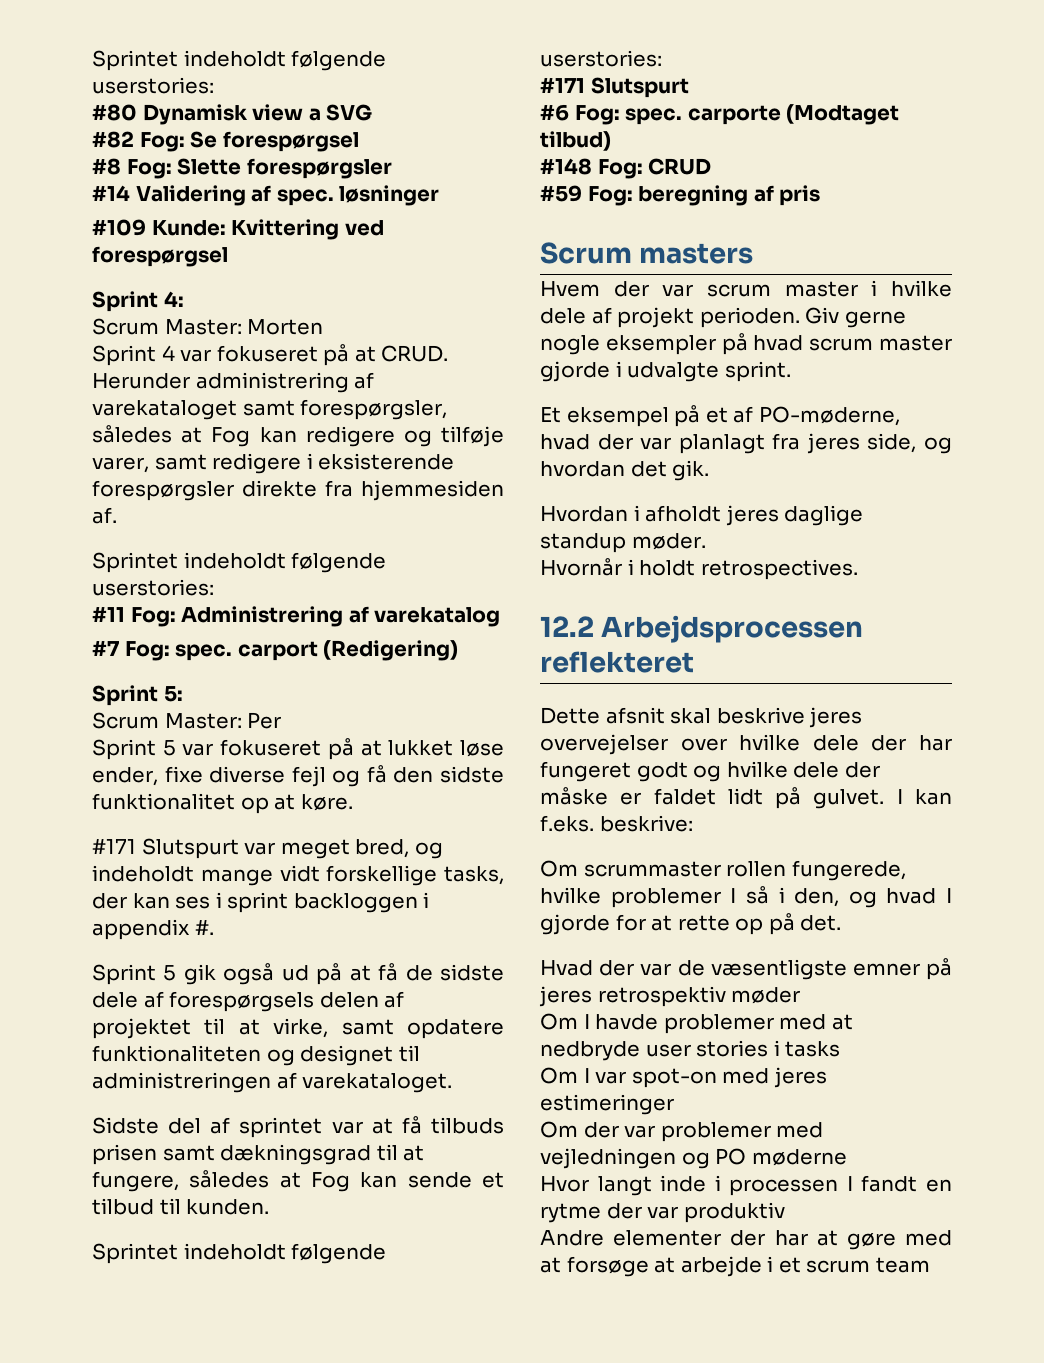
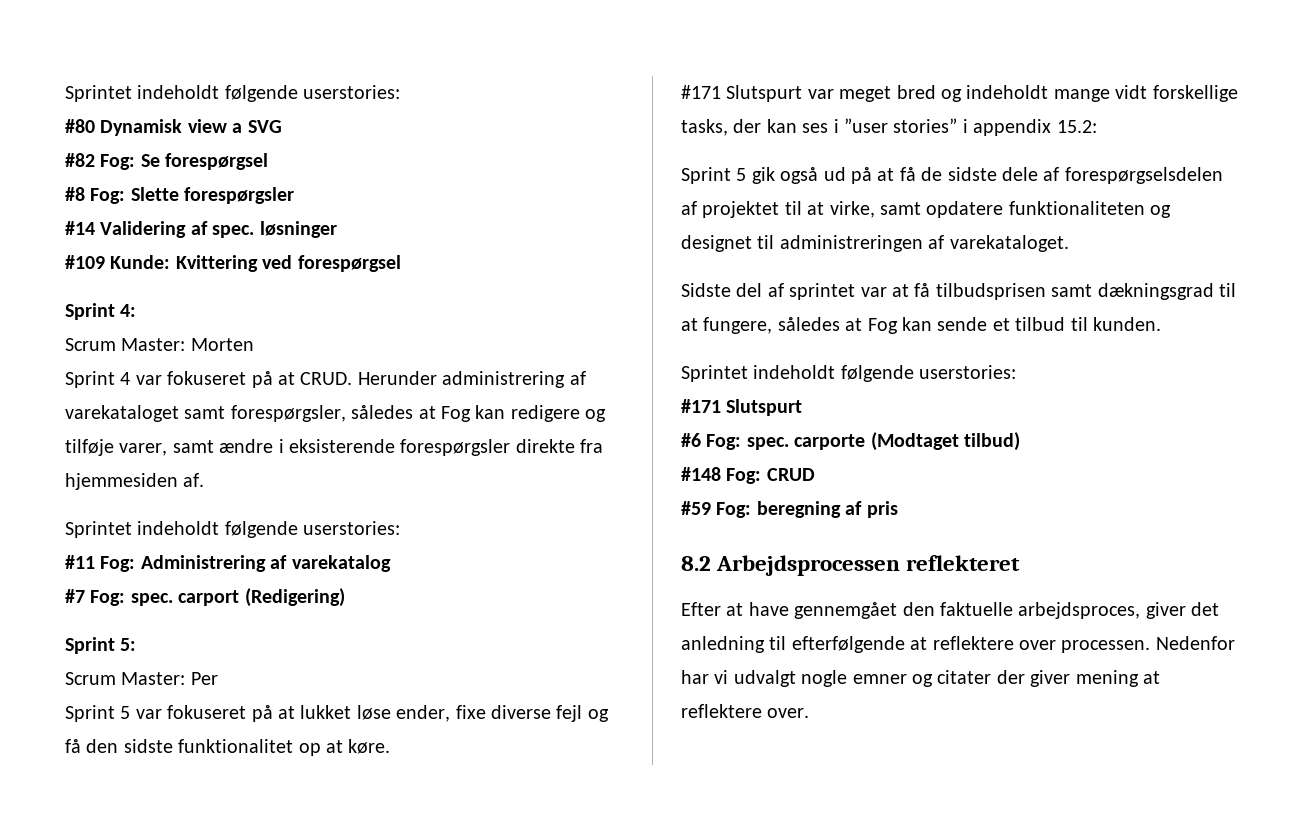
- Herunder administrering af varekataloget samt forespørgsler, således at Fog kan redigere og tilføje varer, samt redigere i eksisterende forespørgsler direkte fra hjemmesiden af.
+ Herunder administrering af varekataloget samt forespørgsler, således at Fog kan redigere og tilføje varer, samt ændre i eksisterende forespørgsler direkte fra hjemmesiden af.
- #171 Slutspurt var meget bred, og indeholdt mange vidt forskellige tasks, der kan ses i sprint backloggen i appendix #.
+ #171 Slutspurt var meget bred og indeholdt mange vidt forskellige tasks, der kan ses i ”user stories” i appendix 15.2:
- Sprint 5 gik også ud på at få de sidste dele af forespørgsels delen af projektet til at virke, samt opdatere funktionaliteten og designet til administreringen af varekataloget.
+ Sprint 5 gik også ud på at få de sidste dele af forespørgselsdelen af projektet til at virke, samt opdatere funktionaliteten og designet til administreringen af varekataloget.
- Sidste del af sprintet var at få tilbuds prisen samt dækningsgrad til at fungere, således at Fog kan sende et tilbud til kunden.
+ Sidste del af sprintet var at få tilbudsprisen samt dækningsgrad til at fungere, således at Fog kan sende et tilbud til kunden.
- Scrum masters
- Hvem der var scrum master i hvilke dele af projekt perioden. Giv gerne nogle eksempler på hvad scrum master gjorde i udvalgte sprint.
- Et eksempel på et af PO-møderne, hvad der var planlagt fra jeres side, og hvordan det gik.
- Hvordan i afholdt jeres daglige standup møder.
- Hvornår i holdt retrospectives.
- 12.2 Arbejdsprocessen reflekteret
- Dette afsnit skal beskrive jeres overvejelser over hvilke dele der har fungeret godt og hvilke dele der måske er faldet lidt på gulvet. I kan f.eks. beskrive:
- Om scrummaster rollen fungerede, hvilke problemer I så i den, og hvad I gjorde for at rette op på det.
- Hvad der var de væsentligste emner på jeres retrospektiv møder
- Om I havde problemer med at nedbryde user stories i tasks
- Om I var spot-on med jeres estimeringer
- Om der var problemer med vejledningen og PO møderne
- Hvor langt inde i processen I fandt en rytme der var produktiv
- Andre elementer der har at gøre med at forsøge at arbejde i et scrum team
+ 8.2 Arbejdsprocessen reflekteret
+ Efter at have gennemgået den faktuelle arbejdsproces, giver det anledning til efterfølgende at reflektere over processen. Nedenfor har vi udvalgt nogle emner og citater der giver mening at reflektere over.

